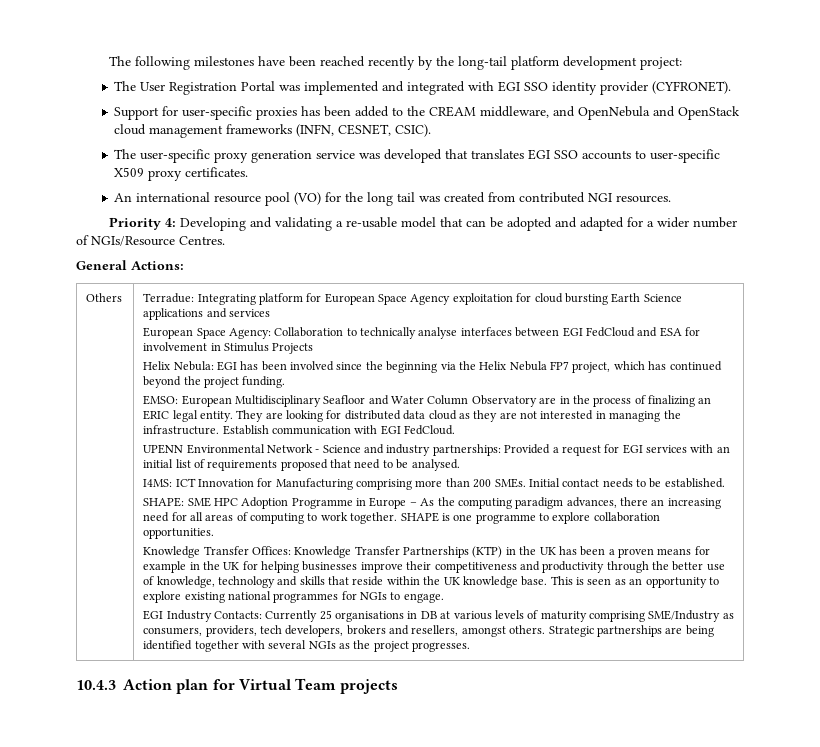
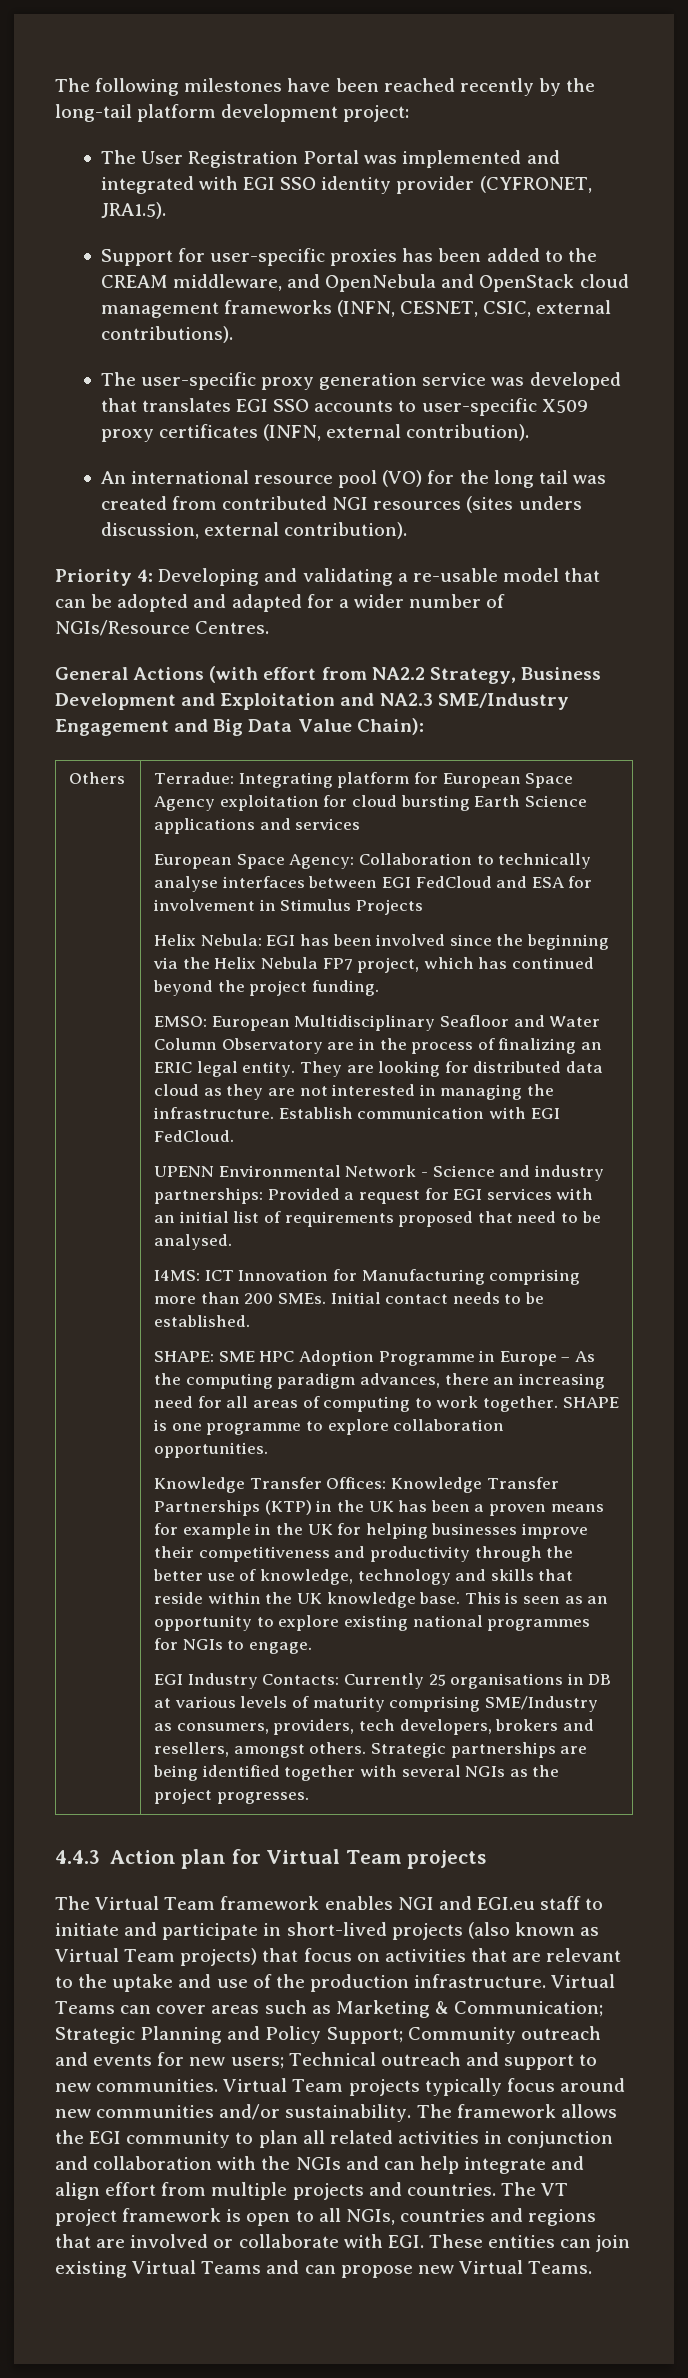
- The User Registration Portal was implemented and integrated with EGI SSO identity provider (CYFRONET).
+ The User Registration Portal was implemented and integrated with EGI SSO identity provider (CYFRONET, JRA1.5).
- Support for user-specific proxies has been added to the CREAM middleware, and OpenNebula and OpenStack cloud management frameworks (INFN, CESNET, CSIC).
+ Support for user-specific proxies has been added to the CREAM middleware, and OpenNebula and OpenStack cloud management frameworks (INFN, CESNET, CSIC, external contributions).
- The user-specific proxy generation service was developed that translates EGI SSO accounts to user-specific X509 proxy certificates.
+ The user-specific proxy generation service was developed that translates EGI SSO accounts to user-specific X509 proxy certificates (INFN, external contribution).
- An international resource pool (VO) for the long tail was created from contributed NGI resources.
+ An international resource pool (VO) for the long tail was created from contributed NGI resources (sites unders discussion, external contribution).
- General Actions:
+ General Actions (with effort from NA2.2 Strategy, Business Development and Exploitation and NA2.3 SME/Industry Engagement and Big Data Value Chain):
- 10.4.3 Action plan for Virtual Team projects
+ 4.4.3 Action plan for Virtual Team projects
+ The Virtual Team framework enables NGI and EGI.eu staff to initiate and participate in short-lived projects (also known as Virtual Team projects) that focus on activities that are relevant to the uptake and use of the production infrastructure. Virtual Teams can cover areas such as Marketing & Communication; Strategic Planning and Policy Support; Community outreach and events for new users; Technical outreach and support to new communities. Virtual Team projects typically focus around new communities and/or sustainability. The framework allows the EGI community to plan all related activities in conjunction and collaboration with the NGIs and can help integrate and align effort from multiple projects and countries. The VT project framework is open to all NGIs, countries and regions that are involved or collaborate with EGI. These entities can join existing Virtual Teams and can propose new Virtual Teams.

